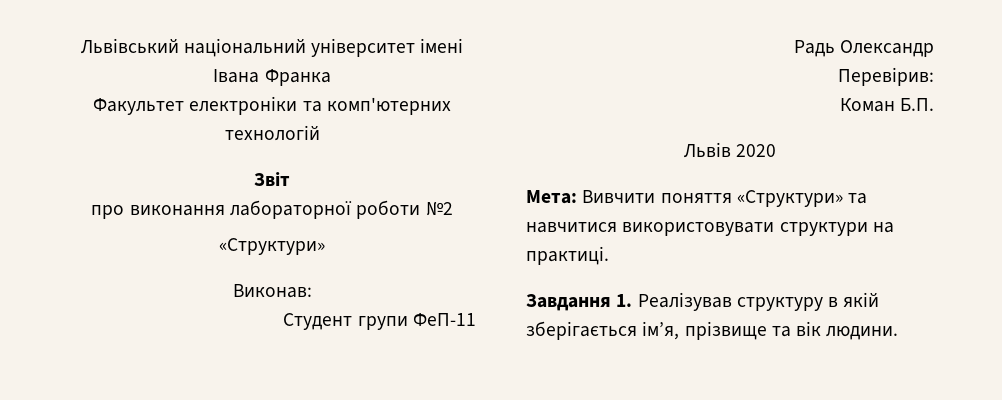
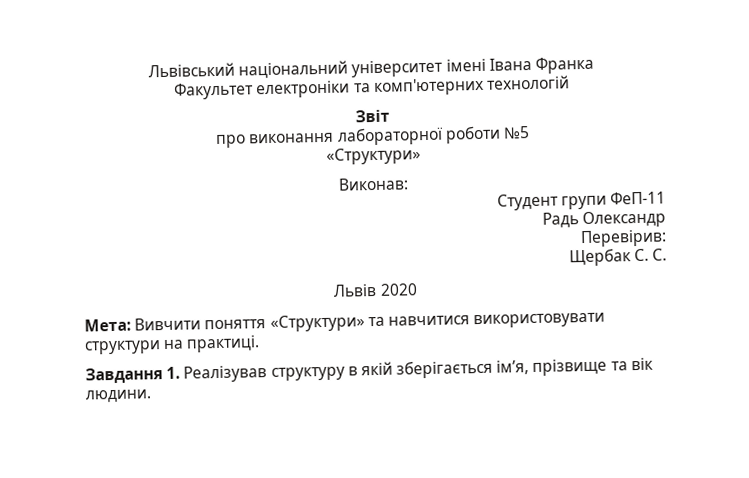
- про виконання лабораторної роботи №2
+ про виконання лабораторної роботи №5
- Коман Б.П.
+ Щербак С. С.

